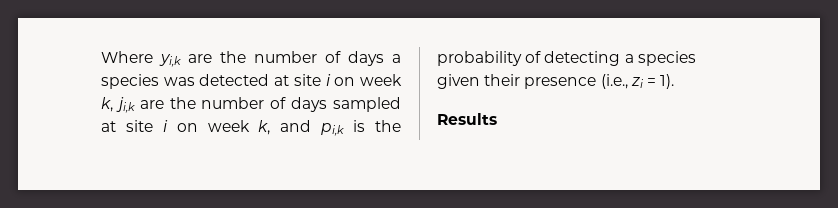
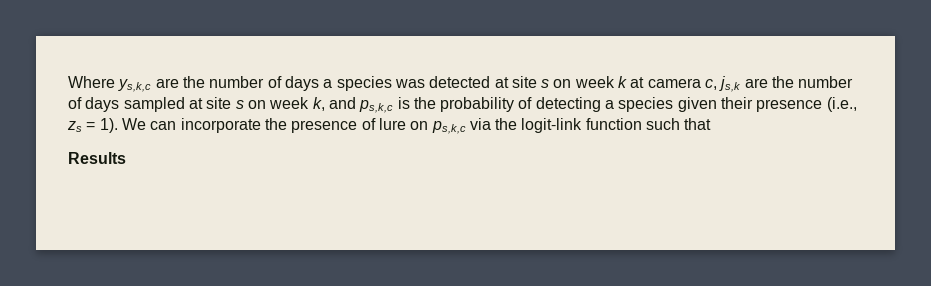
- Where yi,k are the number of days a species was detected at site i on week k, ji,k are the number of days sampled at site i on week k, and pi,k is the probability of detecting a species given their presence (i.e., zi = 1).
+ Where ys,k,c are the number of days a species was detected at site s on week k at camera c, js,k are the number of days sampled at site s on week k, and ps,k,c is the probability of detecting a species given their presence (i.e., zs = 1). We can incorporate the presence of lure on ps,k,c via the logit-link function such that

